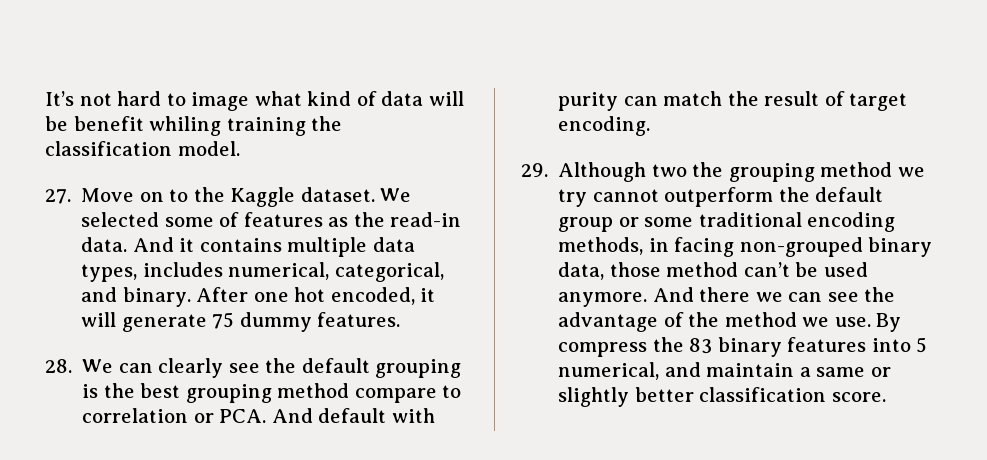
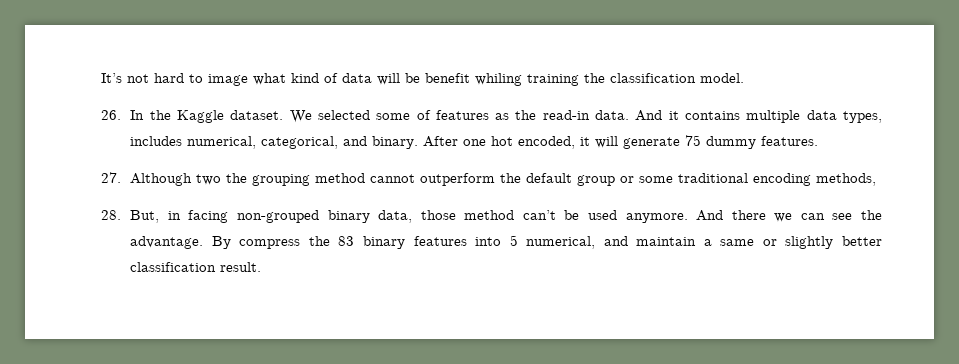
- 27. Move on to the Kaggle dataset.
+ 26. In the Kaggle dataset.
- 28. We can clearly see the default grouping is the best grouping method compare to correlation or PCA. And default with purity can match the result of target encoding.
- 29. Although two the grouping method we try cannot outperform the default group or some traditional encoding methods, in facing non-grouped binary data, those method can’t be used anymore.
+ 27. Although two the grouping method cannot outperform the default group or some traditional encoding methods,
+ 28. But, in facing non-grouped binary data, those method can’t be used anymore.
- And there we can see the advantage of the method we use.
+ And there we can see the advantage.
- By compress the 83 binary features into 5 numerical, and maintain a same or slightly better classification score.
+ By compress the 83 binary features into 5 numerical, and maintain a same or slightly better classification result.

